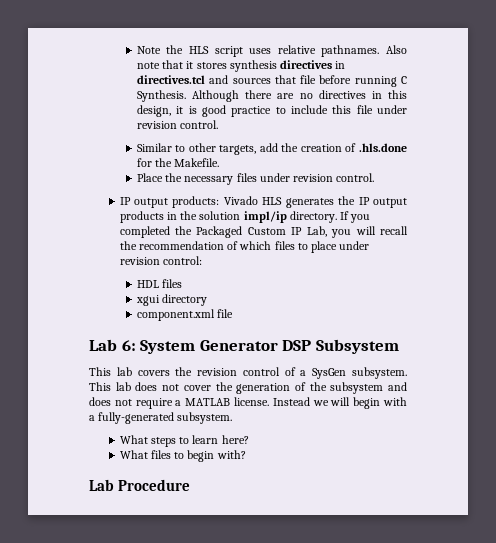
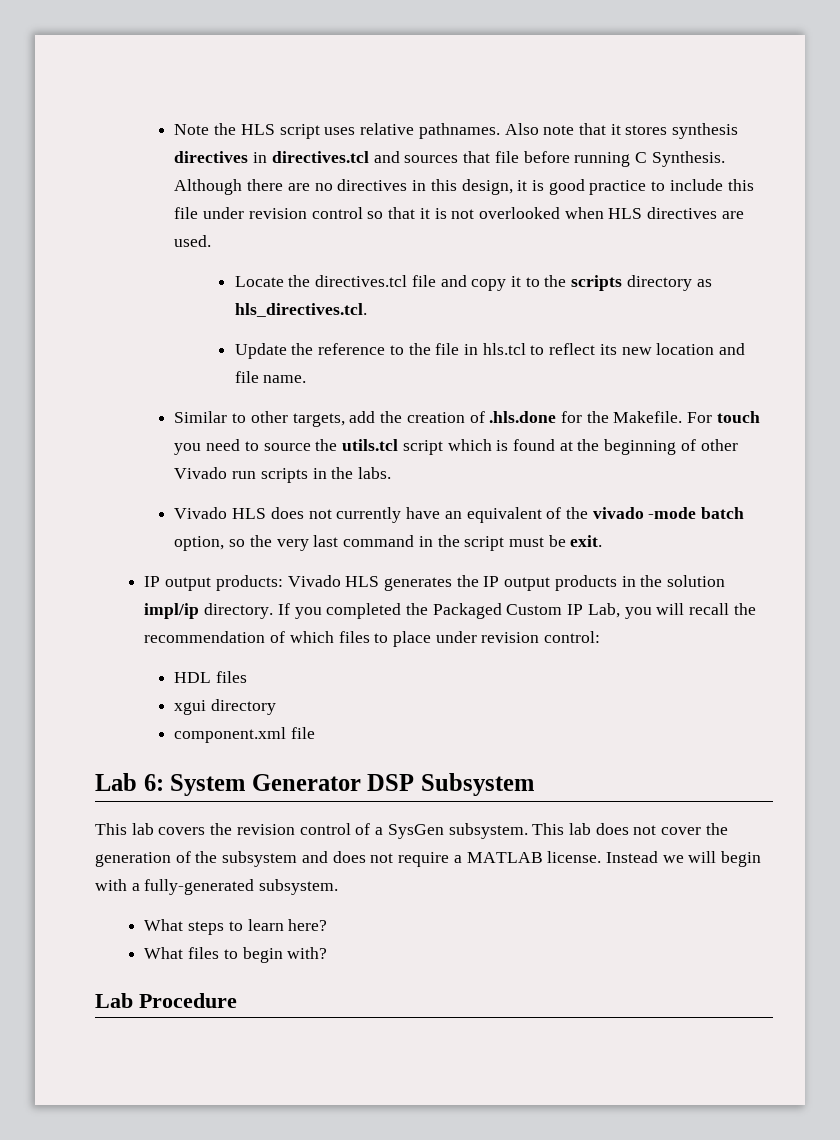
- Although there are no directives in this design, it is good practice to include this file under revision control.
+ Although there are no directives in this design, it is good practice to include this file under revision control so that it is not overlooked when HLS directives are used.
+ Locate the directives.tcl file and copy it to the scripts directory as hls_directives.tcl.
+ Update the reference to the file in hls.tcl to reflect its new location and file name.
- Similar to other targets, add the creation of .hls.done for the Makefile.
- Place the necessary files under revision control.
+ Similar to other targets, add the creation of .hls.done for the Makefile. For touch you need to source the utils.tcl script which is found at the beginning of other Vivado run scripts in the labs.
+ Vivado HLS does not currently have an equivalent of the vivado -mode batch option, so the very last command in the script must be exit.

